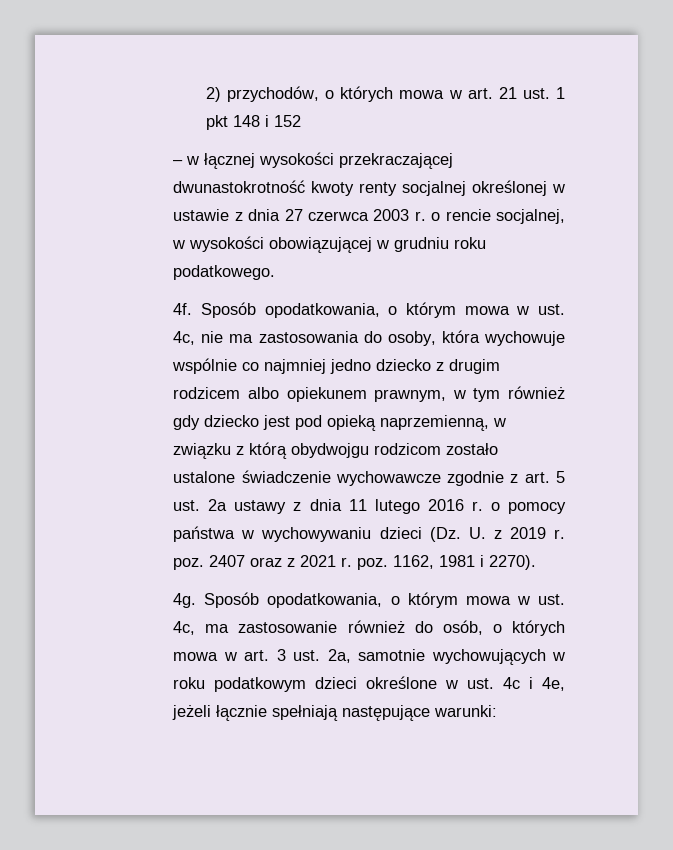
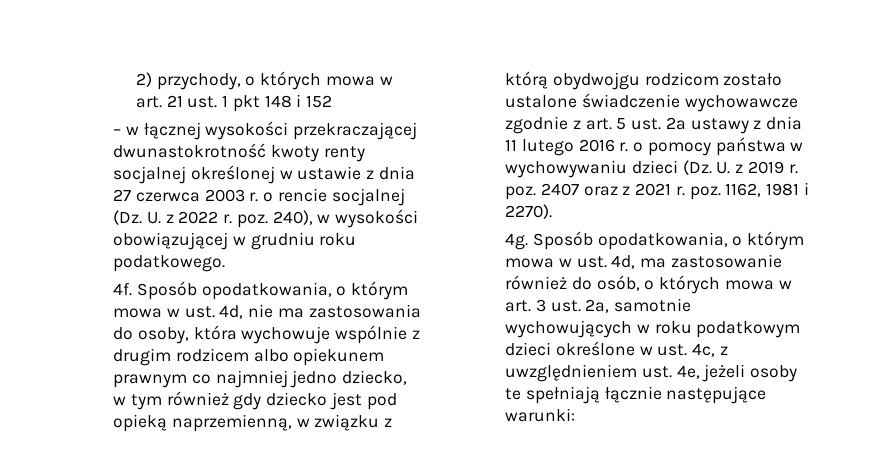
- 2) przychodów, o których mowa w art. 21 ust. 1 pkt 148 i 152
+ 2) przychody, o których mowa w art. 21 ust. 1 pkt 148 i 152
- – w łącznej wysokości przekraczającej dwunastokrotność kwoty renty socjalnej określonej w ustawie z dnia 27 czerwca 2003 r. o rencie socjalnej, w wysokości obowiązującej w grudniu roku podatkowego.
+ – w łącznej wysokości przekraczającej dwunastokrotność kwoty renty socjalnej określonej w ustawie z dnia 27 czerwca 2003 r. o rencie socjalnej (Dz. U. z 2022 r. poz. 240), w wysokości obowiązującej w grudniu roku podatkowego.
- Sposób opodatkowania, o którym mowa w ust. 4c, nie ma zastosowania do osoby, która wychowuje wspólnie co najmniej jedno dziecko z drugim rodzicem albo opiekunem prawnym, w tym również gdy dziecko jest pod opieką naprzemienną, w związku z którą obydwojgu rodzicom zostało ustalone świadczenie wychowawcze zgodnie z art. 5 ust. 2a ustawy z dnia 11 lutego 2016 r. o pomocy państwa w wychowywaniu dzieci (Dz. U. z 2019 r. poz. 2407 oraz z 2021 r. poz. 1162, 1981 i 2270).
+ Sposób opodatkowania, o którym mowa w ust. 4d, nie ma zastosowania do osoby, która wychowuje wspólnie z drugim rodzicem albo opiekunem prawnym co najmniej jedno dziecko, w tym również gdy dziecko jest pod opieką naprzemienną, w związku z którą obydwojgu rodzicom zostało ustalone świadczenie wychowawcze zgodnie z art. 5 ust. 2a ustawy z dnia 11 lutego 2016 r. o pomocy państwa w wychowywaniu dzieci (Dz. U. z 2019 r. poz. 2407 oraz z 2021 r. poz. 1162, 1981 i 2270).
- Sposób opodatkowania, o którym mowa w ust. 4c, ma zastosowanie również do osób, o których mowa w art. 3 ust. 2a, samotnie wychowujących w roku podatkowym dzieci określone w ust. 4c i 4e, jeżeli łącznie spełniają następujące warunki:
+ Sposób opodatkowania, o którym mowa w ust. 4d, ma zastosowanie również do osób, o których mowa w art. 3 ust. 2a, samotnie wychowujących w roku podatkowym dzieci określone w ust. 4c, z uwzględnieniem ust. 4e, jeżeli osoby te spełniają łącznie następujące warunki:

